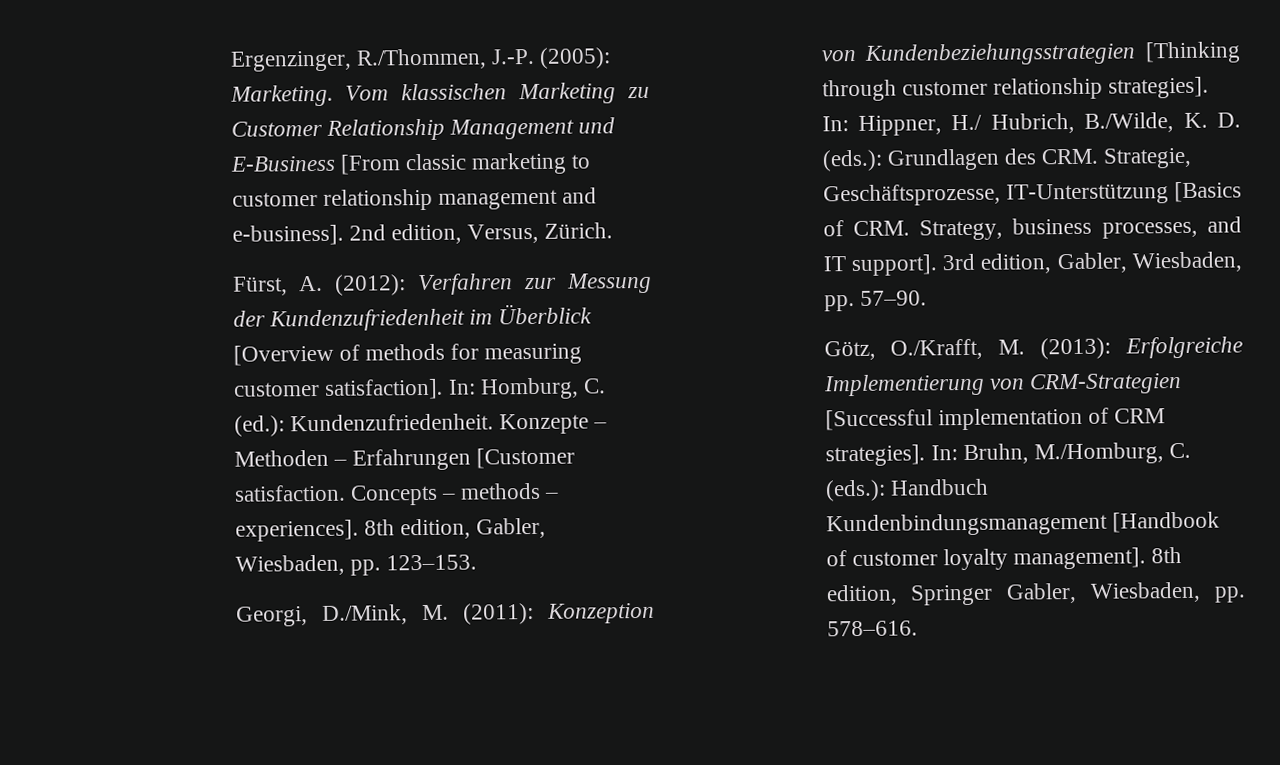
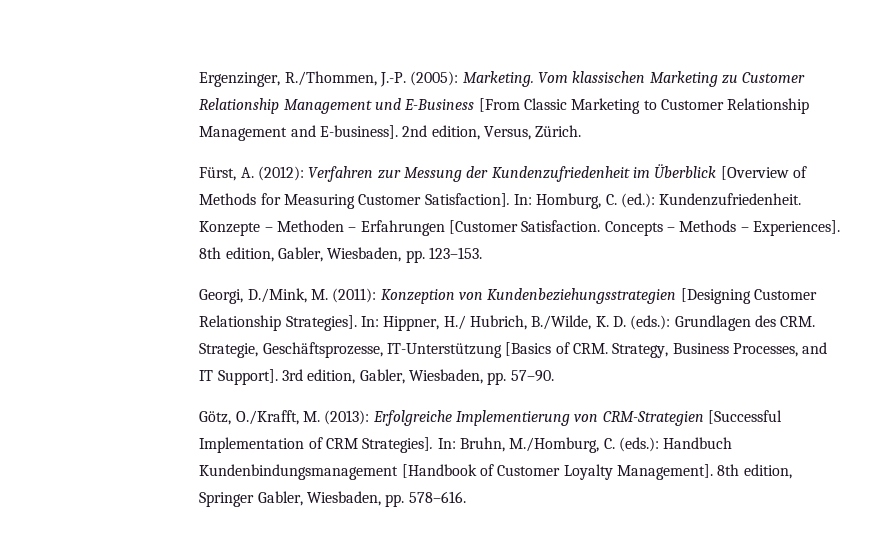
- Vom klassischen Marketing zu Customer Relationship Management und E-Business [From classic marketing to customer relationship management and e-business].
+ Vom klassischen Marketing zu Customer Relationship Management und E-Business [From Classic Marketing to Customer Relationship Management and E-business].
- Fürst, A. (2012): Verfahren zur Messung der Kundenzufriedenheit im Überblick [Overview of methods for measuring customer satisfaction].
+ Fürst, A. (2012): Verfahren zur Messung der Kundenzufriedenheit im Überblick [Overview of Methods for Measuring Customer Satisfaction].
- Konzepte – Methoden – Erfahrungen [Customer satisfaction.
+ Konzepte – Methoden – Erfahrungen [Customer Satisfaction.
- Concepts – methods – experiences].
+ Concepts – Methods – Experiences].
- Georgi, D./Mink, M. (2011): Konzeption von Kundenbeziehungsstrategien [Thinking through customer relationship strategies].
+ Georgi, D./Mink, M. (2011): Konzeption von Kundenbeziehungsstrategien [Designing Customer Relationship Strategies].
- In: Hippner, H./ Hubrich, B./Wilde, K. D. (eds.): Grundlagen des CRM. Strategie, Geschäftsprozesse, IT-Unterstützung [Basics of CRM. Strategy, business processes, and IT support].
+ In: Hippner, H./ Hubrich, B./Wilde, K. D. (eds.): Grundlagen des CRM. Strategie, Geschäftsprozesse, IT-Unterstützung [Basics of CRM. Strategy, Business Processes, and IT Support].
- Götz, O./Krafft, M. (2013): Erfolgreiche Implementierung von CRM-Strategien [Successful implementation of CRM strategies].
+ Götz, O./Krafft, M. (2013): Erfolgreiche Implementierung von CRM-Strategien [Successful Implementation of CRM Strategies].
- In: Bruhn, M./Homburg, C. (eds.): Handbuch Kundenbindungsmanagement [Handbook of customer loyalty management].
+ In: Bruhn, M./Homburg, C. (eds.): Handbuch Kundenbindungsmanagement [Handbook of Customer Loyalty Management].

